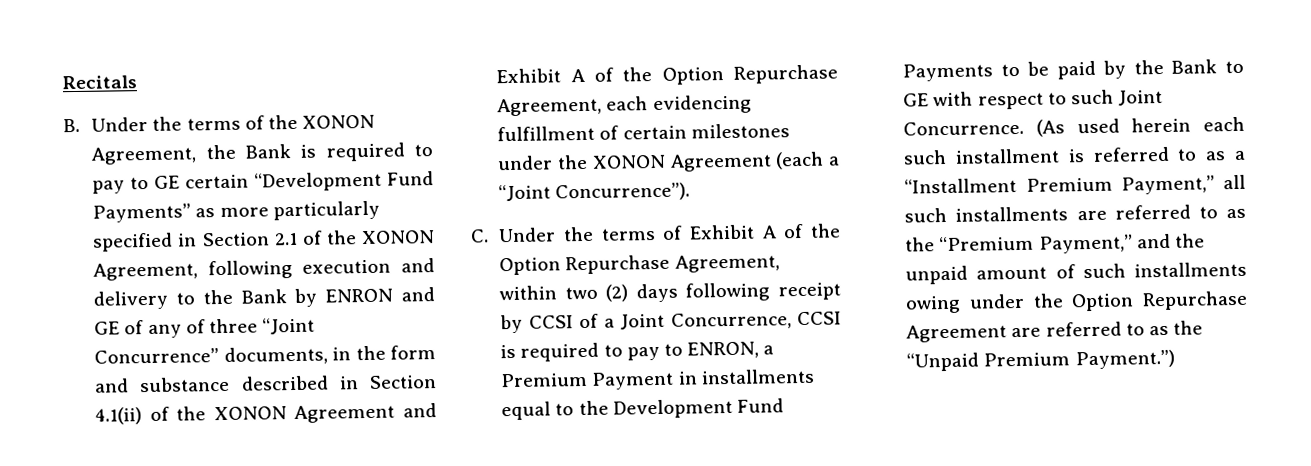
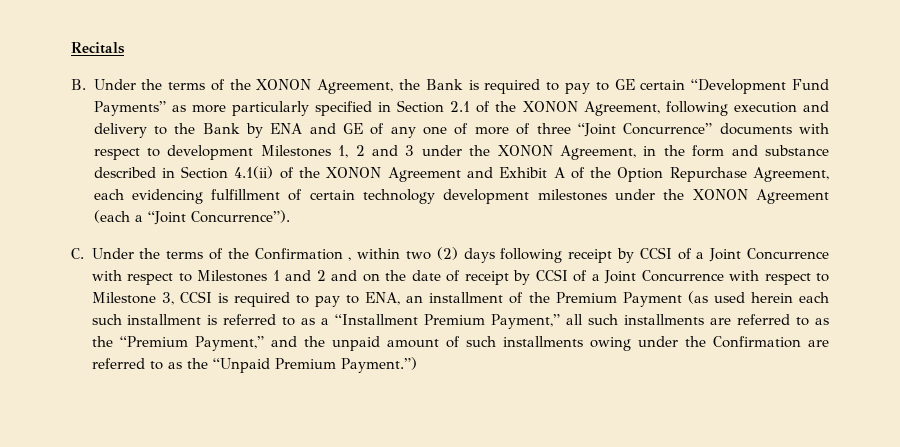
- B. Under the terms of the XONON Agreement, the Bank is required to pay to GE certain “Development Fund Payments” as more particularly specified in Section 2.1 of the XONON Agreement, following execution and delivery to the Bank by ENRON and GE of any of three “Joint Concurrence” documents, in the form and substance described in Section 4.1(ii) of the XONON Agreement and Exhibit A of the Option Repurchase Agreement, each evidencing fulfillment of certain milestones under the XONON Agreement (each a “Joint Concurrence”).
+ B. Under the terms of the XONON Agreement, the Bank is required to pay to GE certain “Development Fund Payments” as more particularly specified in Section 2.1 of the XONON Agreement, following execution and delivery to the Bank by ENA and GE of any one of more of three “Joint Concurrence” documents with respect to development Milestones 1, 2 and 3 under the XONON Agreement, in the form and substance described in Section 4.1(ii) of the XONON Agreement and Exhibit A of the Option Repurchase Agreement, each evidencing fulfillment of certain technology development milestones under the XONON Agreement (each a “Joint Concurrence”).
- C. Under the terms of Exhibit A of the Option Repurchase Agreement, within two (2) days following receipt by CCSI of a Joint Concurrence, CCSI is required to pay to ENRON, a Premium Payment in installments equal to the Development Fund Payments to be paid by the Bank to GE with respect to such Joint Concurrence. (As used herein each such installment is referred to as a “Installment Premium Payment,” all such installments are referred to as the “Premium Payment,” and the unpaid amount of such installments owing under the Option Repurchase Agreement are referred to as the “Unpaid Premium Payment.”)
+ C. Under the terms of the Confirmation , within two (2) days following receipt by CCSI of a Joint Concurrence with respect to Milestones 1 and 2 and on the date of receipt by CCSI of a Joint Concurrence with respect to Milestone 3, CCSI is required to pay to ENA, an installment of the Premium Payment (as used herein each such installment is referred to as a “Installment Premium Payment,” all such installments are referred to as the “Premium Payment,” and the unpaid amount of such installments owing under the Confirmation are referred to as the “Unpaid Premium Payment.”)

